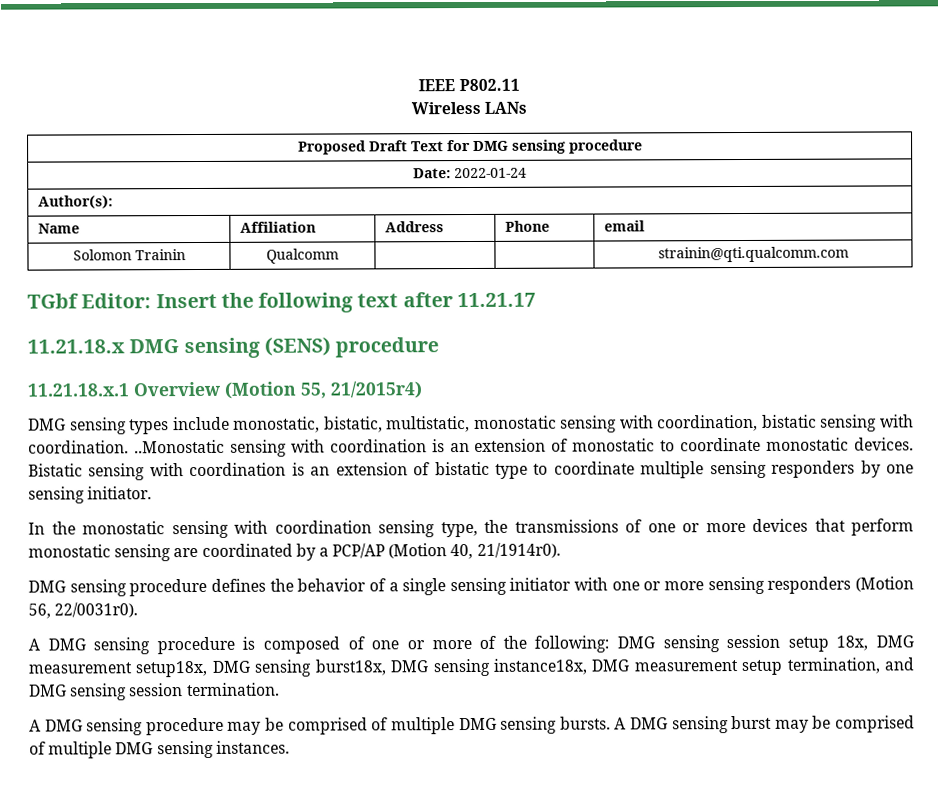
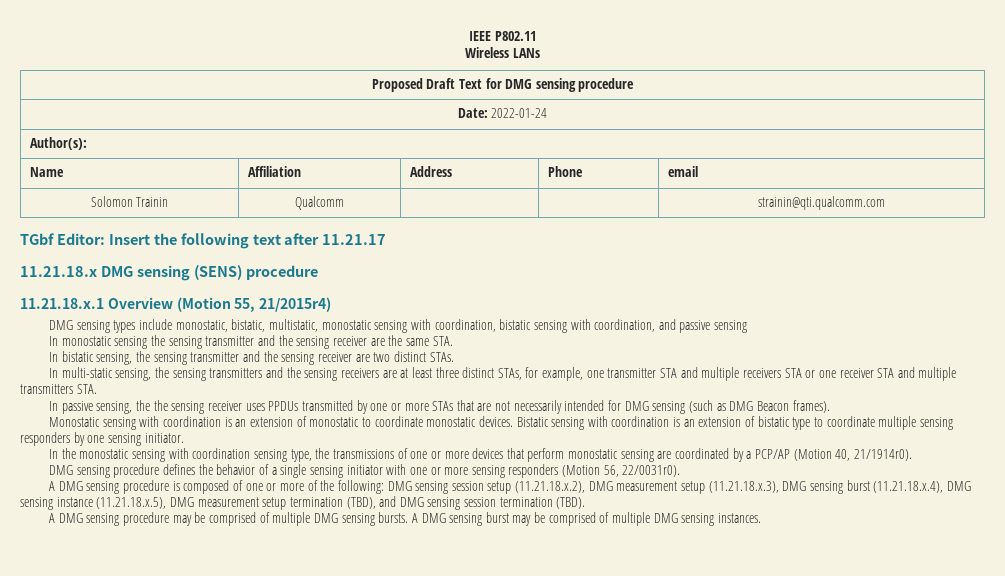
- DMG sensing types include monostatic, bistatic, multistatic, monostatic sensing with coordination, bistatic sensing with coordination. ..Monostatic sensing with coordination is an extension of monostatic to coordinate monostatic devices.
+ DMG sensing types include monostatic, bistatic, multistatic, monostatic sensing with coordination, bistatic sensing with coordination, and passive sensing
+ In monostatic sensing the sensing transmitter and the sensing receiver are the same STA.
+ In bistatic sensing, the sensing transmitter and the sensing receiver are two distinct STAs.
+ In multi-static sensing, the sensing transmitters and the sensing receivers are at least three distinct STAs, for example, one transmitter STA and multiple receivers STA or one receiver STA and multiple transmitters STA.
+ In passive sensing, the the sensing receiver uses PPDUs transmitted by one or more STAs that are not necessarily intended for DMG sensing (such as DMG Beacon frames).
+ Monostatic sensing with coordination is an extension of monostatic to coordinate monostatic devices.
- A DMG sensing procedure is composed of one or more of the following: DMG sensing session setup 18x, DMG measurement setup18x, DMG sensing burst18x, DMG sensing instance18x, DMG measurement setup termination, and DMG sensing session termination.
+ A DMG sensing procedure is composed of one or more of the following: DMG sensing session setup (11.21.18.x.2), DMG measurement setup (11.21.18.x.3), DMG sensing burst (11.21.18.x.4), DMG sensing instance (11.21.18.x.5), DMG measurement setup termination (TBD), and DMG sensing session termination (TBD).

